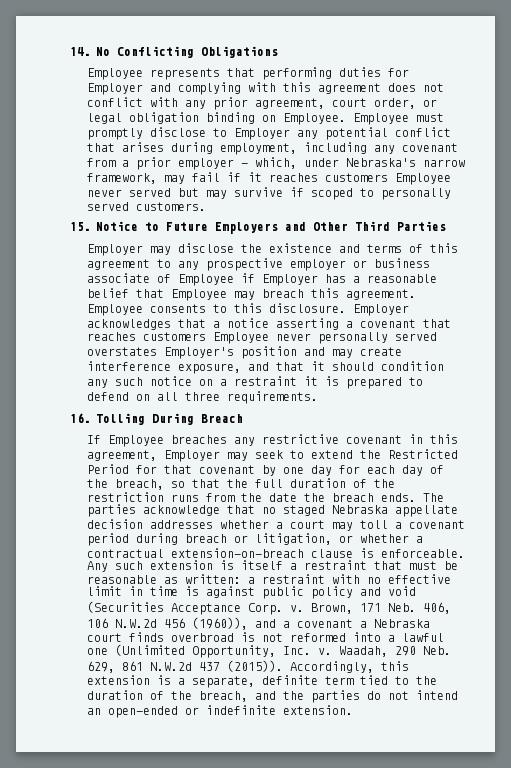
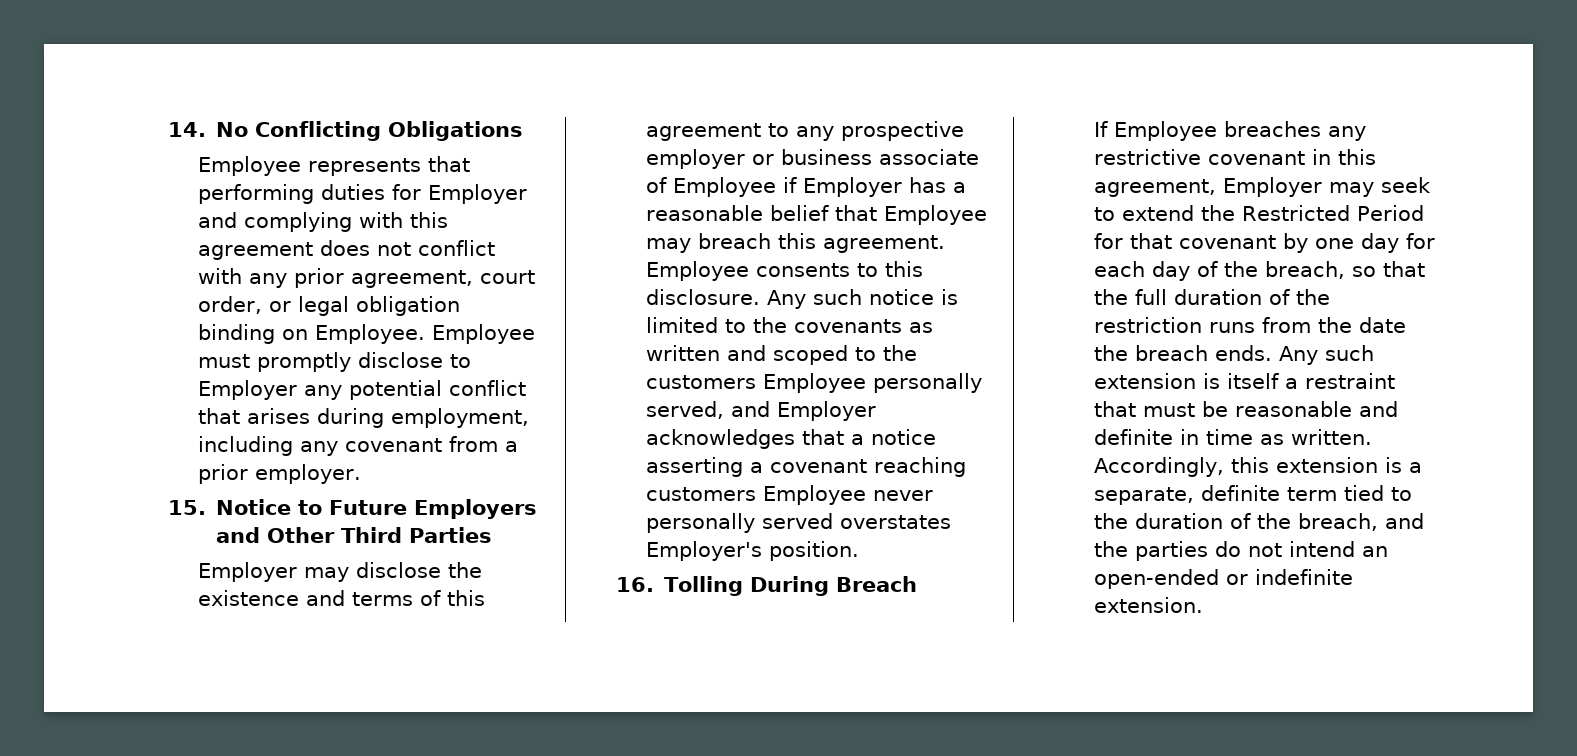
- Employee must promptly disclose to Employer any potential conflict that arises during employment, including any covenant from a prior employer — which, under Nebraska's narrow framework, may fail if it reaches customers Employee never served but may survive if scoped to personally served customers.
+ Employee must promptly disclose to Employer any potential conflict that arises during employment, including any covenant from a prior employer.
- Employer acknowledges that a notice asserting a covenant that reaches customers Employee never personally served overstates Employer's position and may create interference exposure, and that it should condition any such notice on a restraint it is prepared to defend on all three requirements.
+ Any such notice is limited to the covenants as written and scoped to the customers Employee personally served, and Employer acknowledges that a notice asserting a covenant reaching customers Employee never personally served overstates Employer's position.
- The parties acknowledge that no staged Nebraska appellate decision addresses whether a court may toll a covenant period during breach or litigation, or whether a contractual extension-on-breach clause is enforceable.
- Any such extension is itself a restraint that must be reasonable as written: a restraint with no effective limit in time is against public policy and void (Securities Acceptance Corp. v. Brown, 171 Neb. 406, 106 N.W.2d 456 (1960)), and a covenant a Nebraska court finds overbroad is not reformed into a lawful one (Unlimited Opportunity, Inc. v. Waadah, 290 Neb. 629, 861 N.W.2d 437 (2015)).
+ Any such extension is itself a restraint that must be reasonable and definite in time as written.

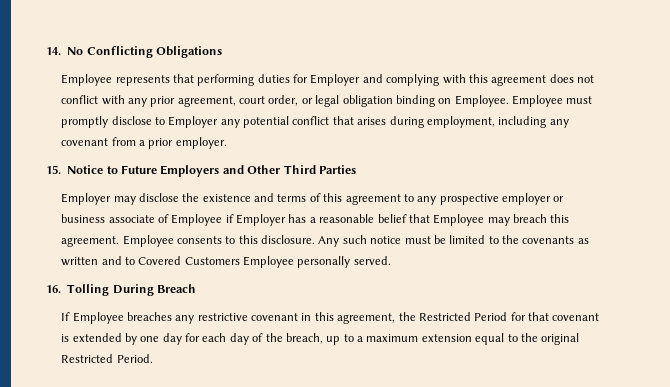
- Any such notice is limited to the covenants as written and scoped to the customers Employee personally served, and Employer acknowledges that a notice asserting a covenant reaching customers Employee never personally served overstates Employer's position.
+ Any such notice must be limited to the covenants as written and to Covered Customers Employee personally served.
- If Employee breaches any restrictive covenant in this agreement, Employer may seek to extend the Restricted Period for that covenant by one day for each day of the breach, so that the full duration of the restriction runs from the date the breach ends. Any such extension is itself a restraint that must be reasonable and definite in time as written. Accordingly, this extension is a separate, definite term tied to the duration of the breach, and the parties do not intend an open-ended or indefinite extension.
+ If Employee breaches any restrictive covenant in this agreement, the Restricted Period for that covenant is extended by one day for each day of the breach, up to a maximum extension equal to the original Restricted Period.

